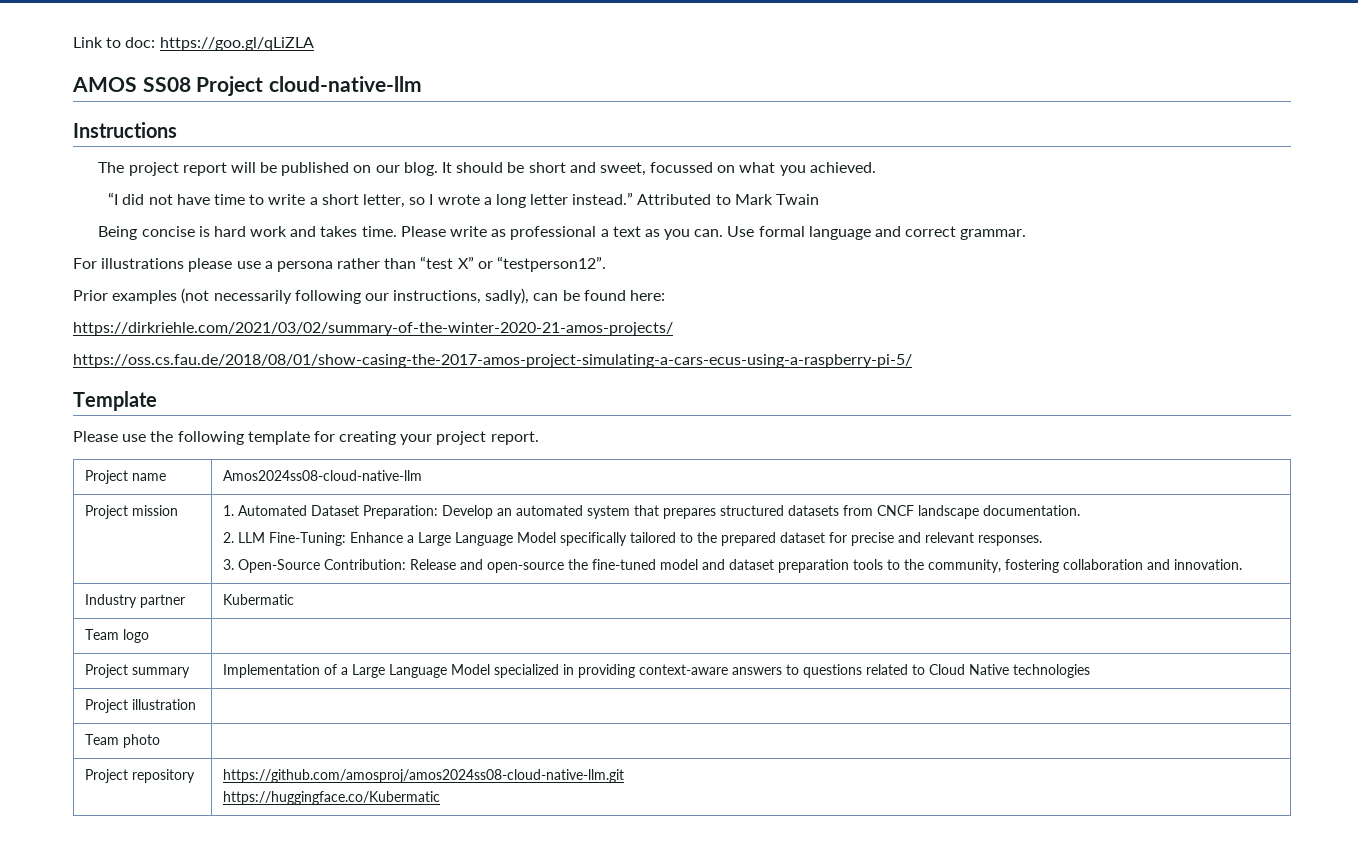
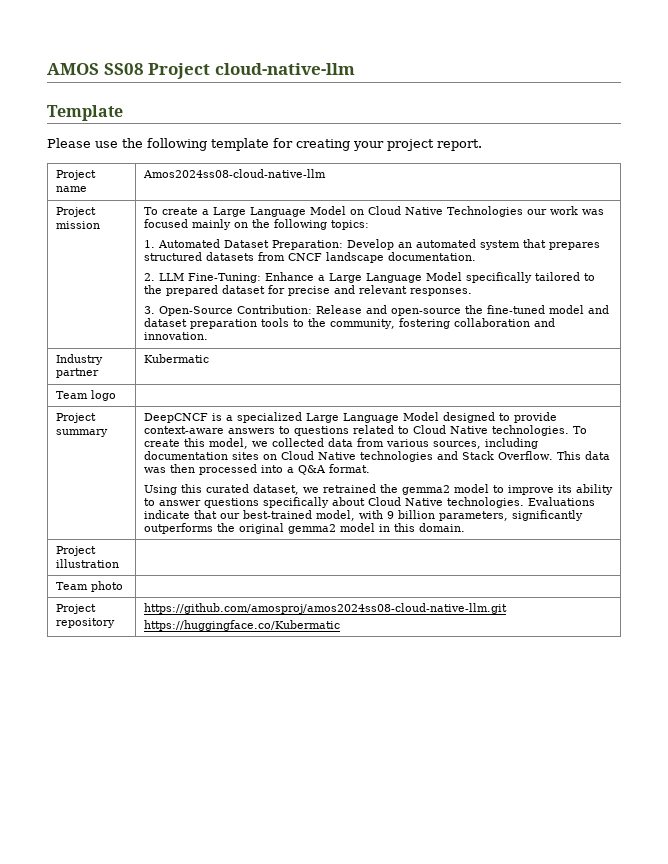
- Link to doc: https://goo.gl/qLiZLA
- Instructions
- The project report will be published on our blog. It should be short and sweet, focussed on what you achieved.
- “I did not have time to write a short letter, so I wrote a long letter instead.” Attributed to Mark Twain
- Being concise is hard work and takes time. Please write as professional a text as you can. Use formal language and correct grammar.
- For illustrations please use a persona rather than “test X” or “testperson12”.
- Prior examples (not necessarily following our instructions, sadly), can be found here:
- https://dirkriehle.com/2021/03/02/summary-of-the-winter-2020-21-amos-projects/
- https://oss.cs.fau.de/2018/08/01/show-casing-the-2017-amos-project-simulating-a-cars-ecus-using-a-raspberry-pi-5/
+ To create a Large Language Model on Cloud Native Technologies our work was focused mainly on the following topics:
- Implementation of a Large Language Model specialized in providing context-aware answers to questions related to Cloud Native technologies
+ DeepCNCF is a specialized Large Language Model designed to provide context-aware answers to questions related to Cloud Native technologies. To create this model, we collected data from various sources, including documentation sites on Cloud Native technologies and Stack Overflow. This data was then processed into a Q&A format.
+ Using this curated dataset, we retrained the gemma2 model to improve its ability to answer questions specifically about Cloud Native technologies. Evaluations indicate that our best-trained model, with 9 billion parameters, significantly outperforms the original gemma2 model in this domain.

